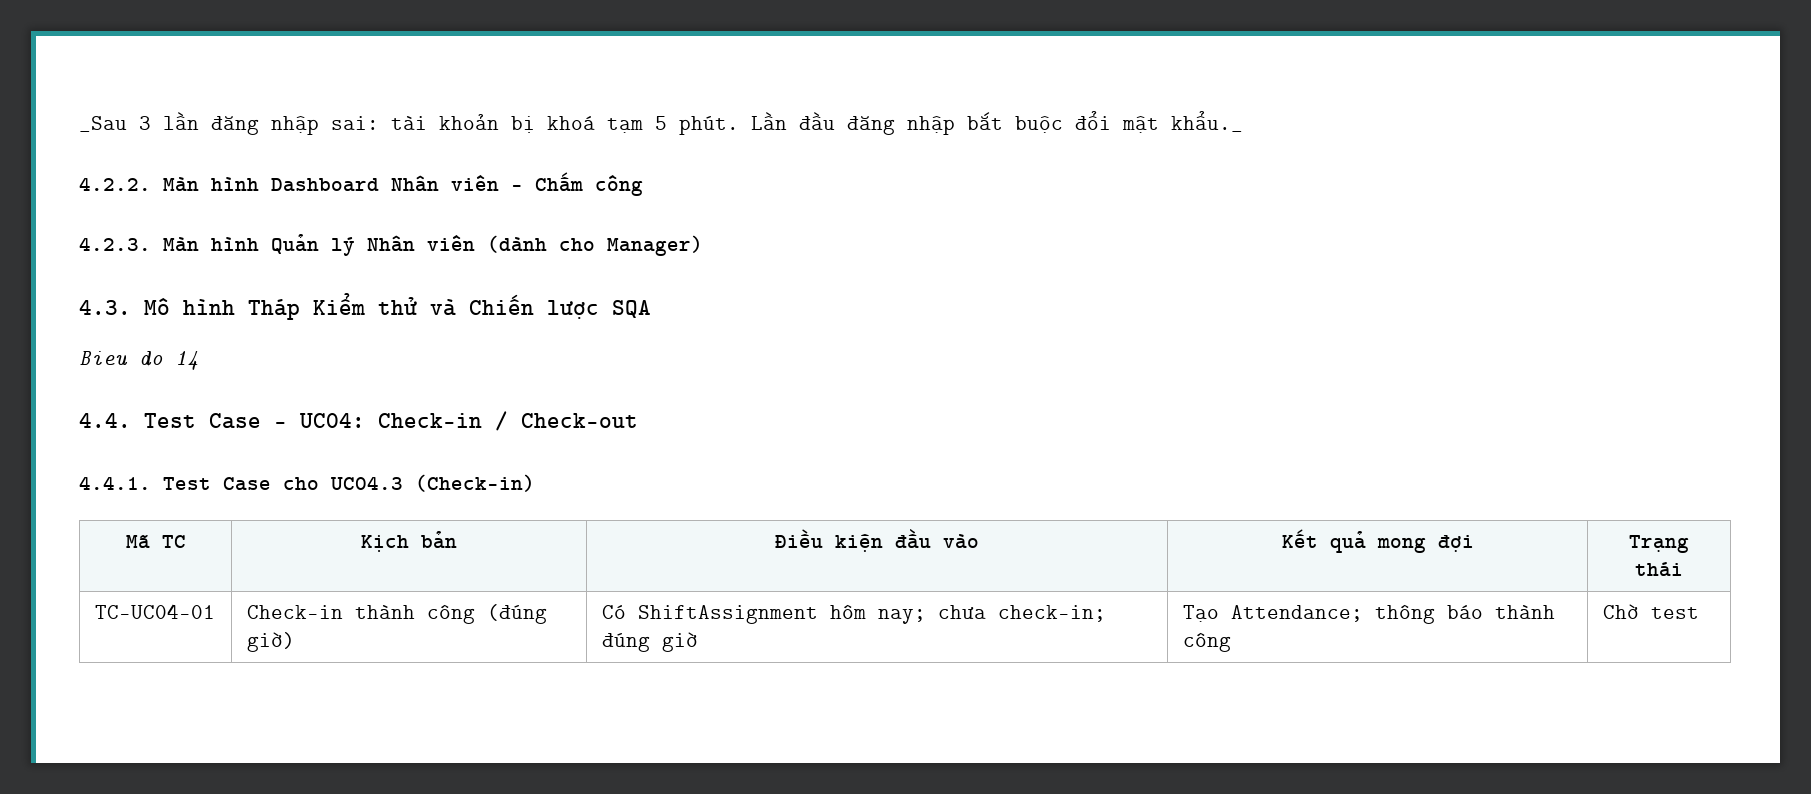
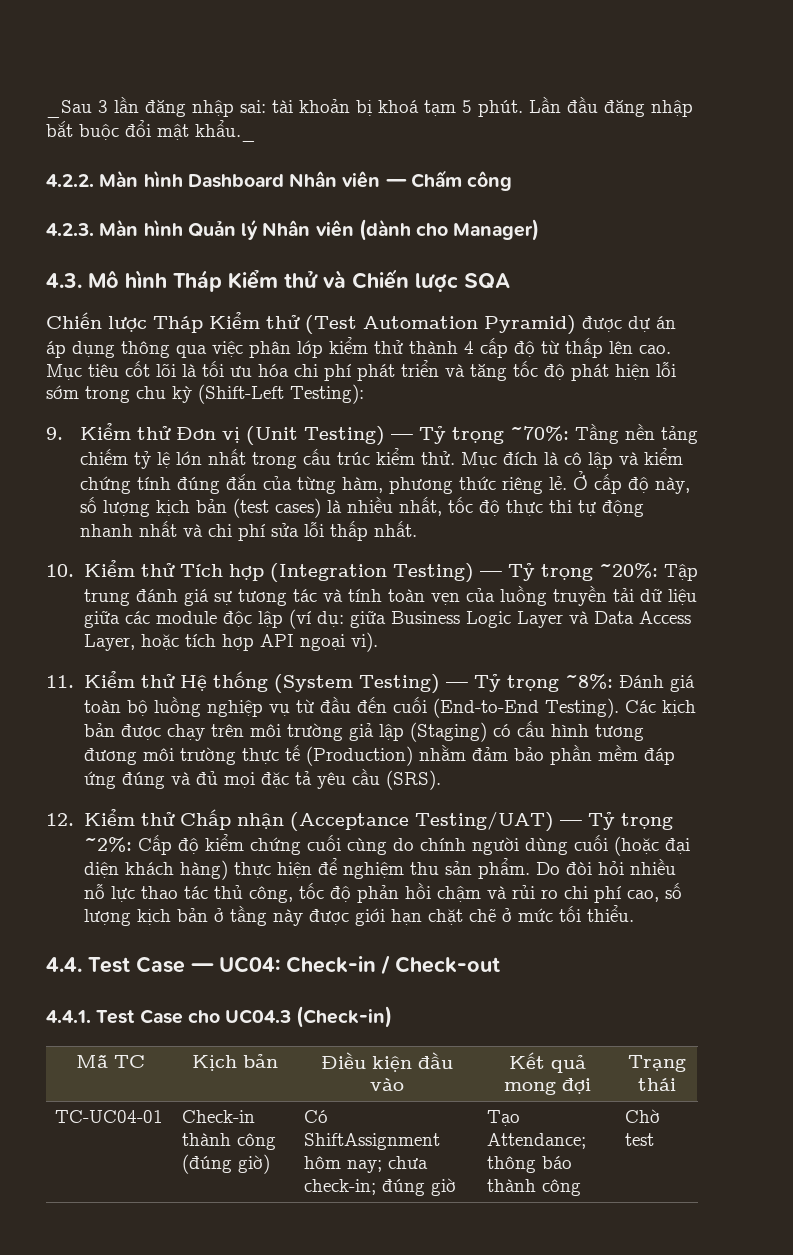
- Bieu do 14
+ Chiến lược Tháp Kiểm thử (Test Automation Pyramid) được dự án áp dụng thông qua việc phân lớp kiểm thử thành 4 cấp độ từ thấp lên cao. Mục tiêu cốt lõi là tối ưu hóa chi phí phát triển và tăng tốc độ phát hiện lỗi sớm trong chu kỳ (Shift-Left Testing):
+ 9. Kiểm thử Đơn vị (Unit Testing) — Tỷ trọng ~70%: Tầng nền tảng chiếm tỷ lệ lớn nhất trong cấu trúc kiểm thử. Mục đích là cô lập và kiểm chứng tính đúng đắn của từng hàm, phương thức riêng lẻ. Ở cấp độ này, số lượng kịch bản (test cases) là nhiều nhất, tốc độ thực thi tự động nhanh nhất và chi phí sửa lỗi thấp nhất.
+ 10. Kiểm thử Tích hợp (Integration Testing) — Tỷ trọng ~20%: Tập trung đánh giá sự tương tác và tính toàn vẹn của luồng truyền tải dữ liệu giữa các module độc lập (ví dụ: giữa Business Logic Layer và Data Access Layer, hoặc tích hợp API ngoại vi).
+ 11. Kiểm thử Hệ thống (System Testing) — Tỷ trọng ~8%: Đánh giá toàn bộ luồng nghiệp vụ từ đầu đến cuối (End-to-End Testing). Các kịch bản được chạy trên môi trường giả lập (Staging) có cấu hình tương đương môi trường thực tế (Production) nhằm đảm bảo phần mềm đáp ứng đúng và đủ mọi đặc tả yêu cầu (SRS).
+ 12. Kiểm thử Chấp nhận (Acceptance Testing/UAT) — Tỷ trọng ~2%: Cấp độ kiểm chứng cuối cùng do chính người dùng cuối (hoặc đại diện khách hàng) thực hiện để nghiệm thu sản phẩm. Do đòi hỏi nhiều nỗ lực thao tác thủ công, tốc độ phản hồi chậm và rủi ro chi phí cao, số lượng kịch bản ở tầng này được giới hạn chặt chẽ ở mức tối thiểu.

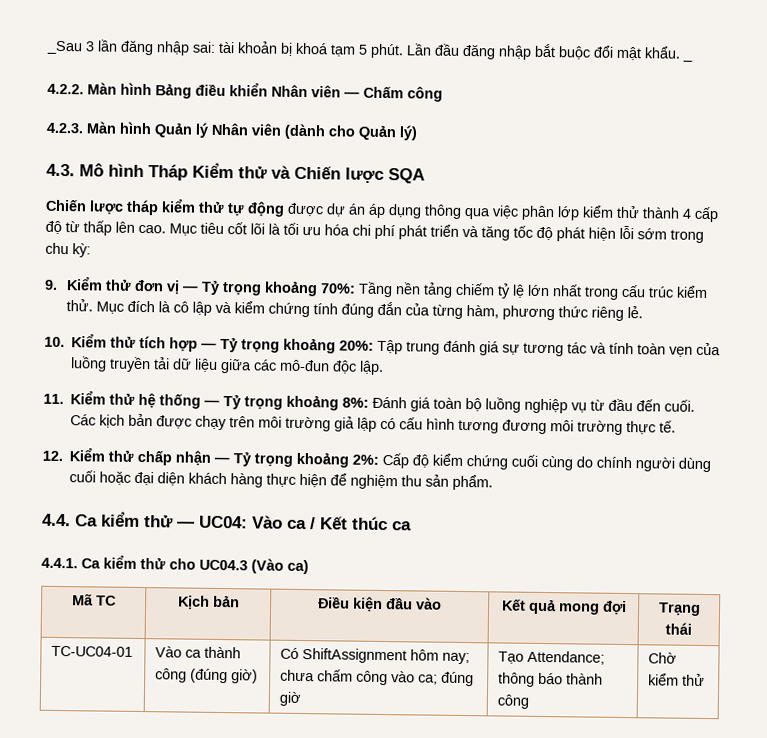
- Lần đầu đăng nhập bắt buộc đổi mật khẩu._
+ Lần đầu đăng nhập bắt buộc đổi mật khẩu. _
- 4.2.2. Màn hình Dashboard Nhân viên — Chấm công
+ 4.2.2. Màn hình Bảng điều khiển Nhân viên — Chấm công
- 4.2.3. Màn hình Quản lý Nhân viên (dành cho Manager)
+ 4.2.3. Màn hình Quản lý Nhân viên (dành cho Quản lý)
- Chiến lược Tháp Kiểm thử (Test Automation Pyramid) được dự án áp dụng thông qua việc phân lớp kiểm thử thành 4 cấp độ từ thấp lên cao.
+ Chiến lược tháp kiểm thử tự động được dự án áp dụng thông qua việc phân lớp kiểm thử thành 4 cấp độ từ thấp lên cao.
- Mục tiêu cốt lõi là tối ưu hóa chi phí phát triển và tăng tốc độ phát hiện lỗi sớm trong chu kỳ (Shift-Left Testing):
+ Mục tiêu cốt lõi là tối ưu hóa chi phí phát triển và tăng tốc độ phát hiện lỗi sớm trong chu kỳ:
- 9. Kiểm thử Đơn vị (Unit Testing) — Tỷ trọng ~70%: Tầng nền tảng chiếm tỷ lệ lớn nhất trong cấu trúc kiểm thử.
+ 9. Kiểm thử đơn vị — Tỷ trọng khoảng 70%: Tầng nền tảng chiếm tỷ lệ lớn nhất trong cấu trúc kiểm thử.
- Ở cấp độ này, số lượng kịch bản (test cases) là nhiều nhất, tốc độ thực thi tự động nhanh nhất và chi phí sửa lỗi thấp nhất.
- 10. Kiểm thử Tích hợp (Integration Testing) — Tỷ trọng ~20%: Tập trung đánh giá sự tương tác và tính toàn vẹn của luồng truyền tải dữ liệu giữa các module độc lập (ví dụ: giữa Business Logic Layer và Data Access Layer, hoặc tích hợp API ngoại vi).
+ 10. Kiểm thử tích hợp — Tỷ trọng khoảng 20%: Tập trung đánh giá sự tương tác và tính toàn vẹn của luồng truyền tải dữ liệu giữa các mô-đun độc lập.
- 11. Kiểm thử Hệ thống (System Testing) — Tỷ trọng ~8%: Đánh giá toàn bộ luồng nghiệp vụ từ đầu đến cuối (End-to-End Testing).
+ 11. Kiểm thử hệ thống — Tỷ trọng khoảng 8%: Đánh giá toàn bộ luồng nghiệp vụ từ đầu đến cuối.
- Các kịch bản được chạy trên môi trường giả lập (Staging) có cấu hình tương đương môi trường thực tế (Production) nhằm đảm bảo phần mềm đáp ứng đúng và đủ mọi đặc tả yêu cầu (SRS).
+ Các kịch bản được chạy trên môi trường giả lập có cấu hình tương đương môi trường thực tế.
- 12. Kiểm thử Chấp nhận (Acceptance Testing/UAT) — Tỷ trọng ~2%: Cấp độ kiểm chứng cuối cùng do chính người dùng cuối (hoặc đại diện khách hàng) thực hiện để nghiệm thu sản phẩm. Do đòi hỏi nhiều nỗ lực thao tác thủ công, tốc độ phản hồi chậm và rủi ro chi phí cao, số lượng kịch bản ở tầng này được giới hạn chặt chẽ ở mức tối thiểu.
- 4.4. Test Case — UC04: Check-in / Check-out
- 4.4.1. Test Case cho UC04.3 (Check-in)
+ 12. Kiểm thử chấp nhận — Tỷ trọng khoảng 2%: Cấp độ kiểm chứng cuối cùng do chính người dùng cuối hoặc đại diện khách hàng thực hiện để nghiệm thu sản phẩm.
+ 4.4. Ca kiểm thử — UC04: Vào ca / Kết thúc ca
+ 4.4.1. Ca kiểm thử cho UC04.3 (Vào ca)
- TC-UC04-01 | Check-in thành công (đúng giờ) | Có ShiftAssignment hôm nay; chưa check-in; đúng giờ | Tạo Attendance; thông báo thành công | Chờ test
+ TC-UC04-01 | Vào ca thành công (đúng giờ) | Có ShiftAssignment hôm nay; chưa chấm công vào ca; đúng giờ | Tạo Attendance; thông báo thành công | Chờ kiểm thử

